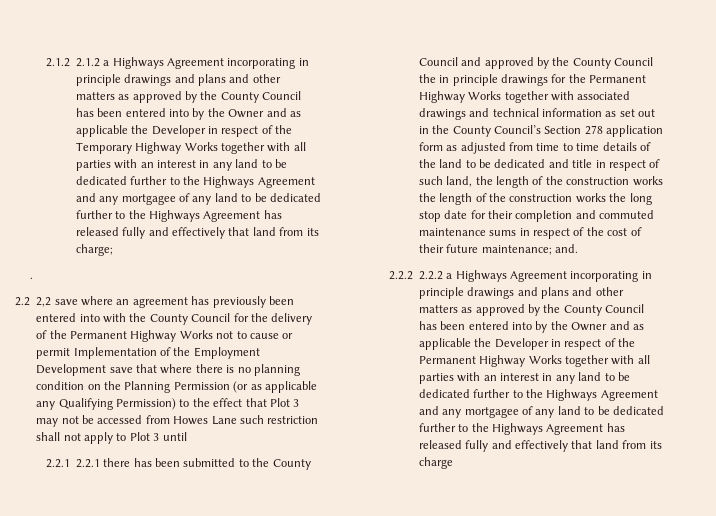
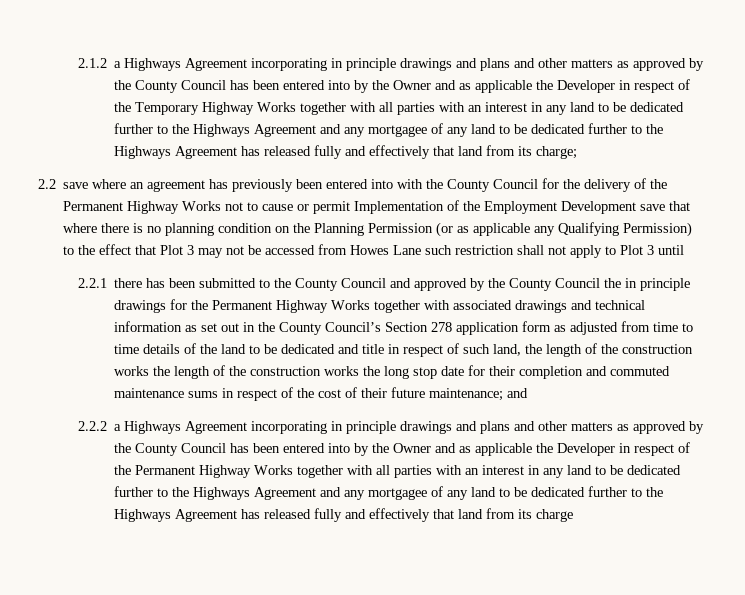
- 2.1.2 2.1.2 a Highways Agreement incorporating in principle drawings and plans and other matters as approved by the County Council has been entered into by the Owner and as applicable the Developer in respect of the Temporary Highway Works together with all parties with an interest in any land to be dedicated further to the Highways Agreement and any mortgagee of any land to be dedicated further to the Highways Agreement has released fully and effectively that land from its charge;
+ 2.1.2 a Highways Agreement incorporating in principle drawings and plans and other matters as approved by the County Council has been entered into by the Owner and as applicable the Developer in respect of the Temporary Highway Works together with all parties with an interest in any land to be dedicated further to the Highways Agreement and any mortgagee of any land to be dedicated further to the Highways Agreement has released fully and effectively that land from its charge;
- .
- 2.2 2,2 save where an agreement has previously been entered into with the County Council for the delivery of the Permanent Highway Works not to cause or permit Implementation of the Employment Development save that where there is no planning condition on the Planning Permission (or as applicable any Qualifying Permission) to the effect that Plot 3 may not be accessed from Howes Lane such restriction shall not apply to Plot 3 until
+ 2.2 save where an agreement has previously been entered into with the County Council for the delivery of the Permanent Highway Works not to cause or permit Implementation of the Employment Development save that where there is no planning condition on the Planning Permission (or as applicable any Qualifying Permission) to the effect that Plot 3 may not be accessed from Howes Lane such restriction shall not apply to Plot 3 until
- 2.2.1 2.2.1 there has been submitted to the County Council and approved by the County Council the in principle drawings for the Permanent Highway Works together with associated drawings and technical information as set out in the County Council’s Section 278 application form as adjusted from time to time details of the land to be dedicated and title in respect of such land, the length of the construction works the length of the construction works the long stop date for their completion and commuted maintenance sums in respect of the cost of their future maintenance; and.
- 2.2.2 2.2.2 a Highways Agreement incorporating in principle drawings and plans and other matters as approved by the County Council has been entered into by the Owner and as applicable the Developer in respect of the Permanent Highway Works together with all parties with an interest in any land to be dedicated further to the Highways Agreement and any mortgagee of any land to be dedicated further to the Highways Agreement has released fully and effectively that land from its charge
+ 2.2.1 there has been submitted to the County Council and approved by the County Council the in principle drawings for the Permanent Highway Works together with associated drawings and technical information as set out in the County Council’s Section 278 application form as adjusted from time to time details of the land to be dedicated and title in respect of such land, the length of the construction works the length of the construction works the long stop date for their completion and commuted maintenance sums in respect of the cost of their future maintenance; and
+ 2.2.2 a Highways Agreement incorporating in principle drawings and plans and other matters as approved by the County Council has been entered into by the Owner and as applicable the Developer in respect of the Permanent Highway Works together with all parties with an interest in any land to be dedicated further to the Highways Agreement and any mortgagee of any land to be dedicated further to the Highways Agreement has released fully and effectively that land from its charge

